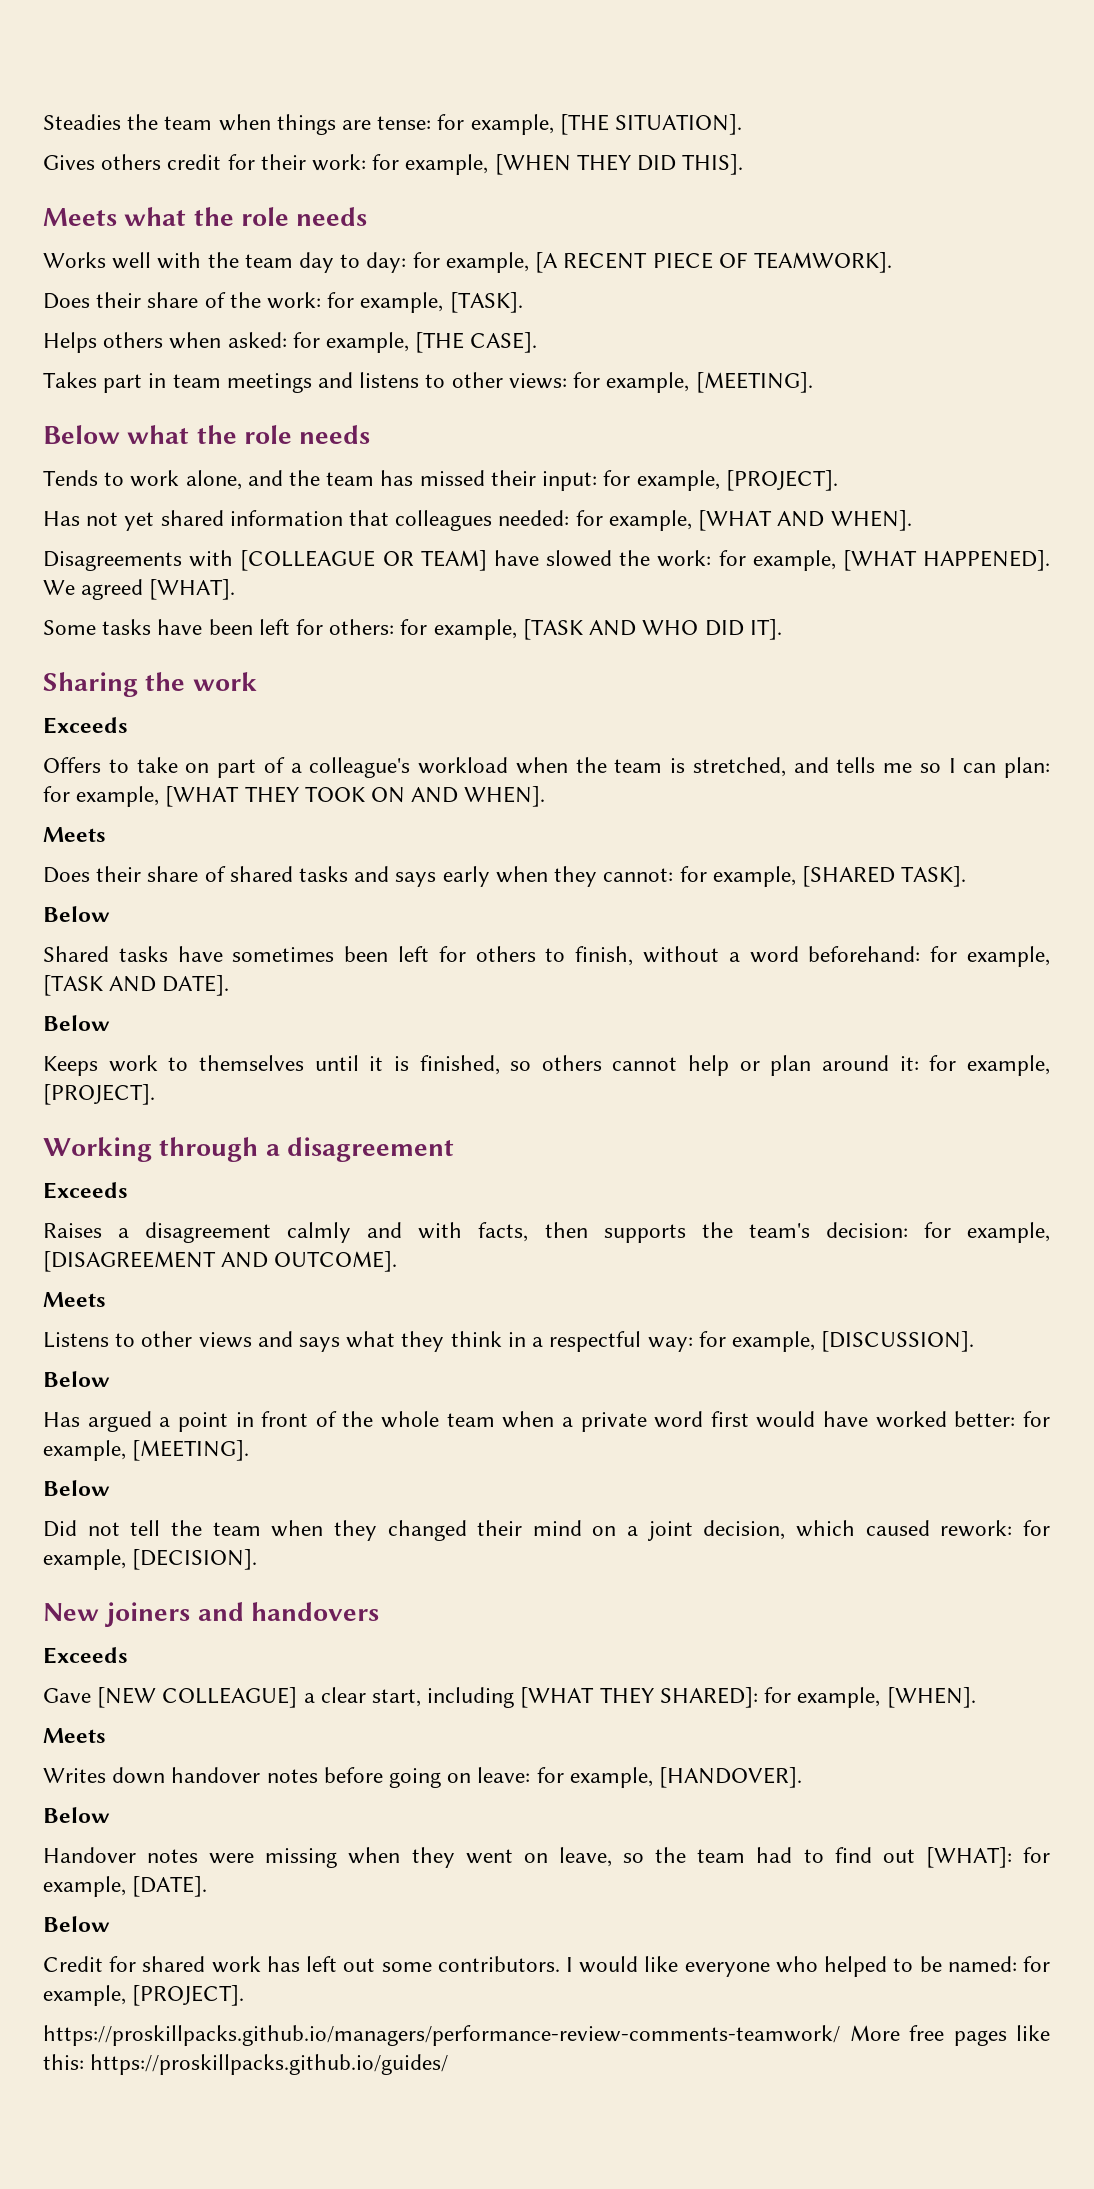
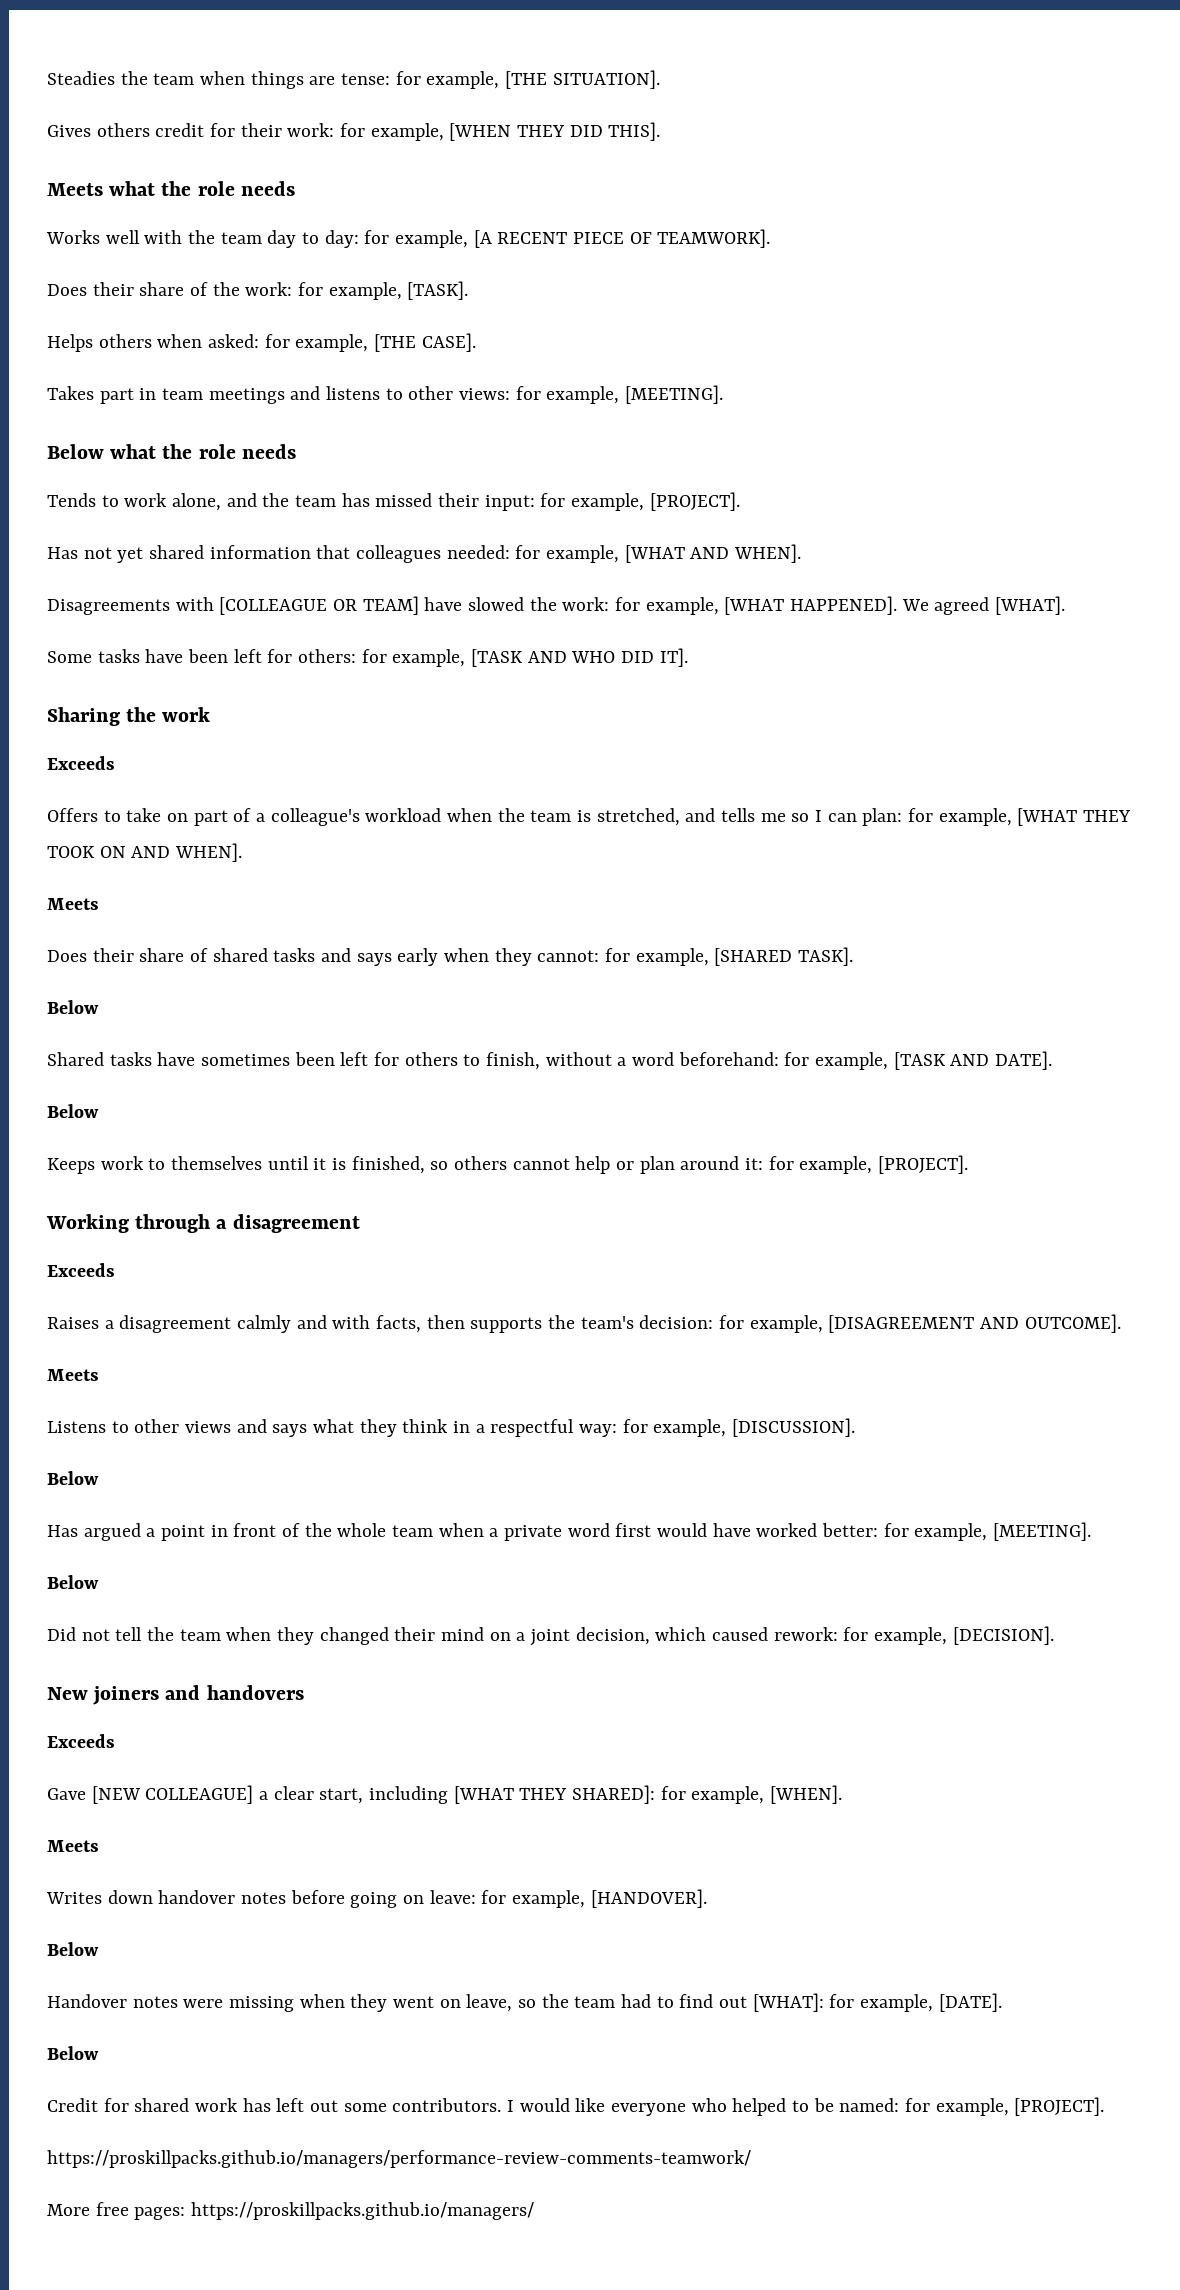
- https://proskillpacks.github.io/managers/performance-review-comments-teamwork/ More free pages like this: https://proskillpacks.github.io/guides/
+ https://proskillpacks.github.io/managers/performance-review-comments-teamwork/
+ More free pages: https://proskillpacks.github.io/managers/

